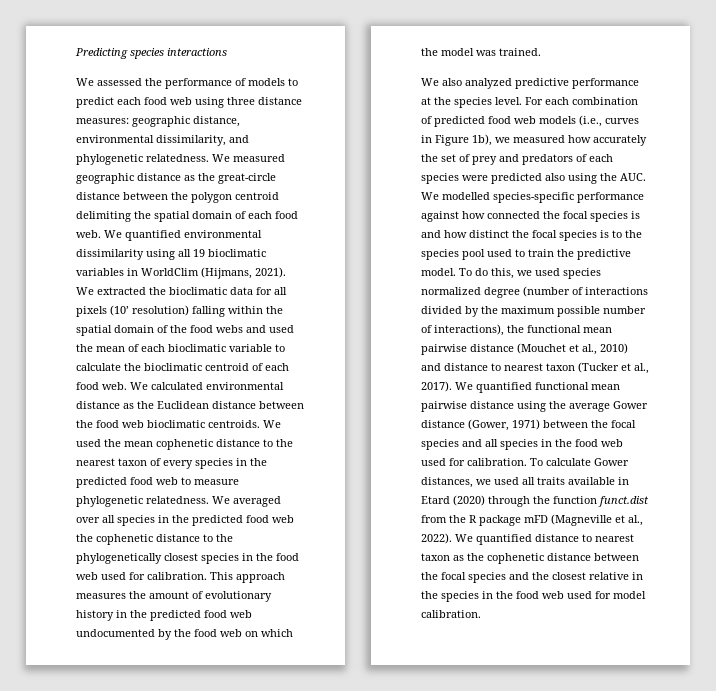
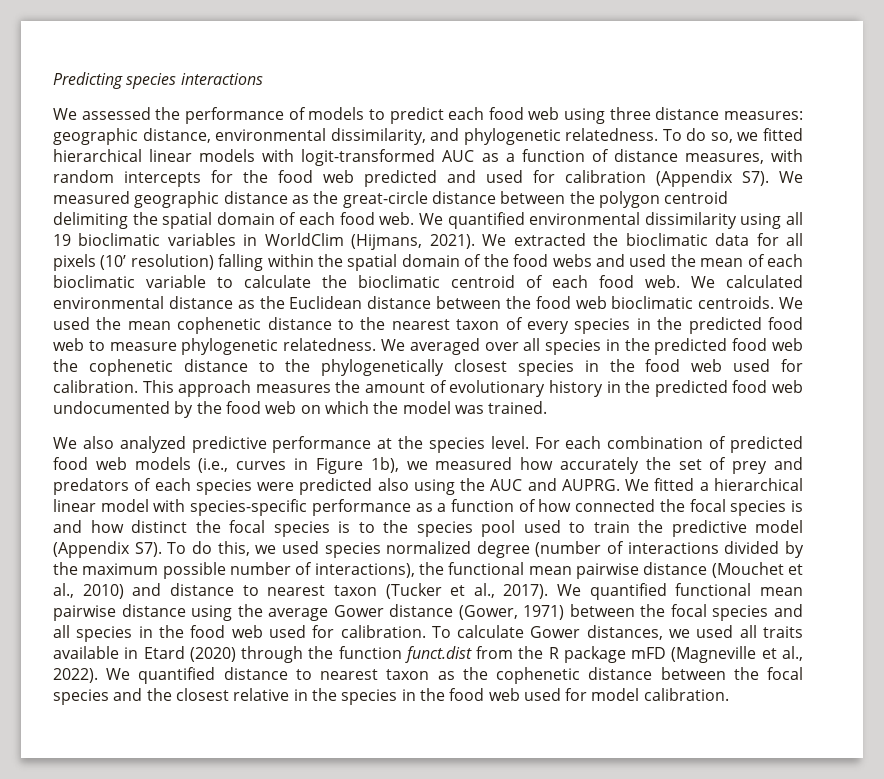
- We measured geographic distance as the great-circle distance between the polygon centroid delimiting the spatial domain of each food web.
+ To do so, we fitted hierarchical linear models with logit-transformed AUC as a function of distance measures, with random intercepts for the food web predicted and used for calibration (Appendix S7). We measured geographic distance as the great-circle distance between the polygon centroid delimiting the spatial domain of each food web.
- For each combination of predicted food web models (i.e., curves in Figure 1b), we measured how accurately the set of prey and predators of each species were predicted also using the AUC. We modelled species-specific performance against how connected the focal species is and how distinct the focal species is to the species pool used to train the predictive model. To do this, we used species normalized degree (number of interactions divided by the maximum possible number of interactions), the functional mean pairwise distance (Mouchet et al., 2010) and distance to nearest taxon (Tucker et al., 2017).
+ For each combination of predicted food web models (i.e., curves in Figure 1b), we measured how accurately the set of prey and predators of each species were predicted also using the AUC and AUPRG. We fitted a hierarchical linear model with species-specific performance as a function of how connected the focal species is and how distinct the focal species is to the species pool used to train the predictive model (Appendix S7). To do this, we used species normalized degree (number of interactions divided by the maximum possible number of interactions), the functional mean pairwise distance (Mouchet et al., 2010) and distance to nearest taxon (Tucker et al., 2017).

